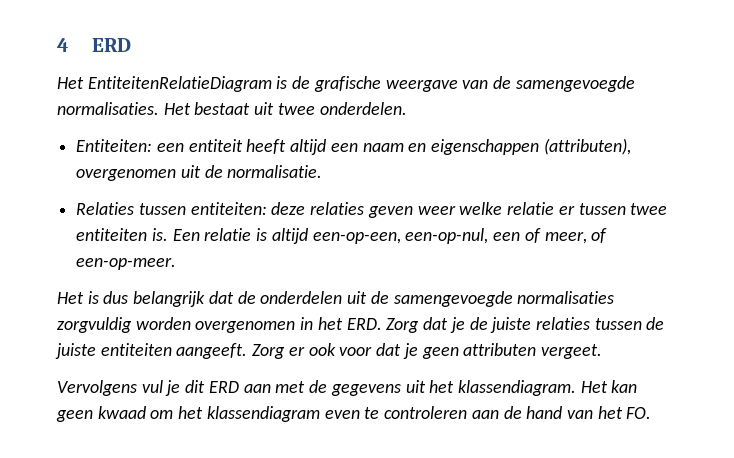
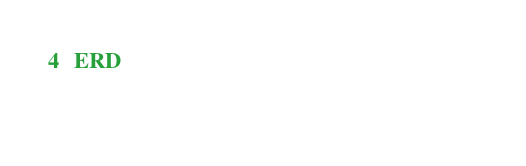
- Het EntiteitenRelatieDiagram is de grafische weergave van de samengevoegde normalisaties. Het bestaat uit twee onderdelen.
- Entiteiten: een entiteit heeft altijd een naam en eigenschappen (attributen), overgenomen uit de normalisatie.
- Relaties tussen entiteiten: deze relaties geven weer welke relatie er tussen twee entiteiten is. Een relatie is altijd een-op-een, een-op-nul, een of meer, of een-op-meer.
- Het is dus belangrijk dat de onderdelen uit de samengevoegde normalisaties zorgvuldig worden overgenomen in het ERD. Zorg dat je de juiste relaties tussen de juiste entiteiten aangeeft. Zorg er ook voor dat je geen attributen vergeet.
- Vervolgens vul je dit ERD aan met de gegevens uit het klassendiagram. Het kan geen kwaad om het klassendiagram even te controleren aan de hand van het FO.

